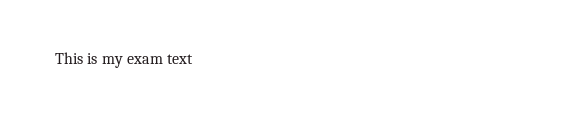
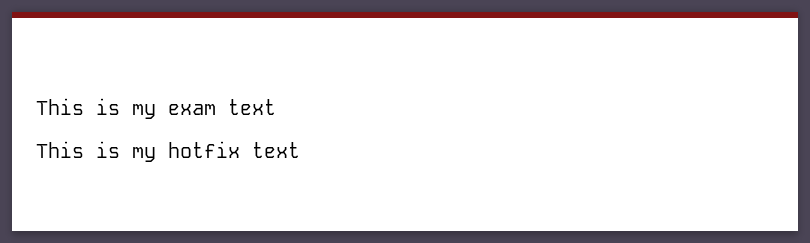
+ This is my hotfix text

